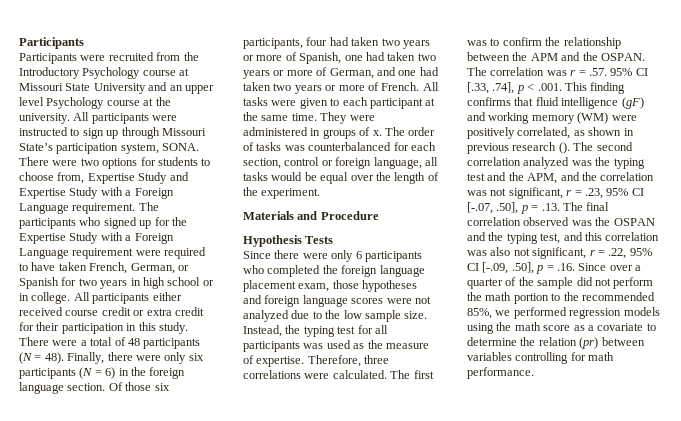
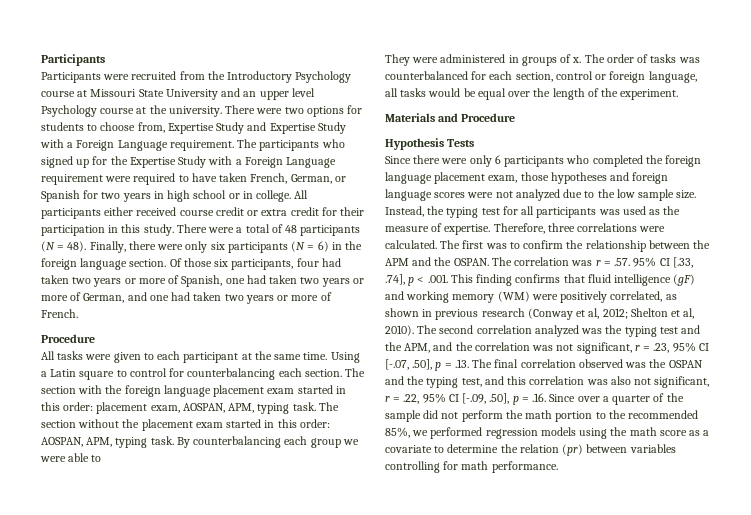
- All participants were instructed to sign up through Missouri State’s participation system, SONA.
- Of those six participants, four had taken two years or more of Spanish, one had taken two years or more of German, and one had taken two years or more of French. All tasks were given to each participant at the same time. They were administered in groups of x.
+ Of those six participants, four had taken two years or more of Spanish, one had taken two years or more of German, and one had taken two years or more of French.
+ Procedure
+ All tasks were given to each participant at the same time. Using a Latin square to control for counterbalancing each section. The section with the foreign language placement exam started in this order: placement exam, AOSPAN, APM, typing task. The section without the placement exam started in this order: AOSPAN, APM, typing task. By counterbalancing each group we were able to
+ They were administered in groups of x.
- The correlation was r = .57. 95% CI [.33, .74], p < .001. This finding confirms that fluid intelligence (gF) and working memory (WM) were positively correlated, as shown in previous research ().
+ The correlation was r = .57. 95% CI [.33, .74], p < .001. This finding confirms that fluid intelligence (gF) and working memory (WM) were positively correlated, as shown in previous research (Conway et al, 2012; Shelton et al, 2010).

